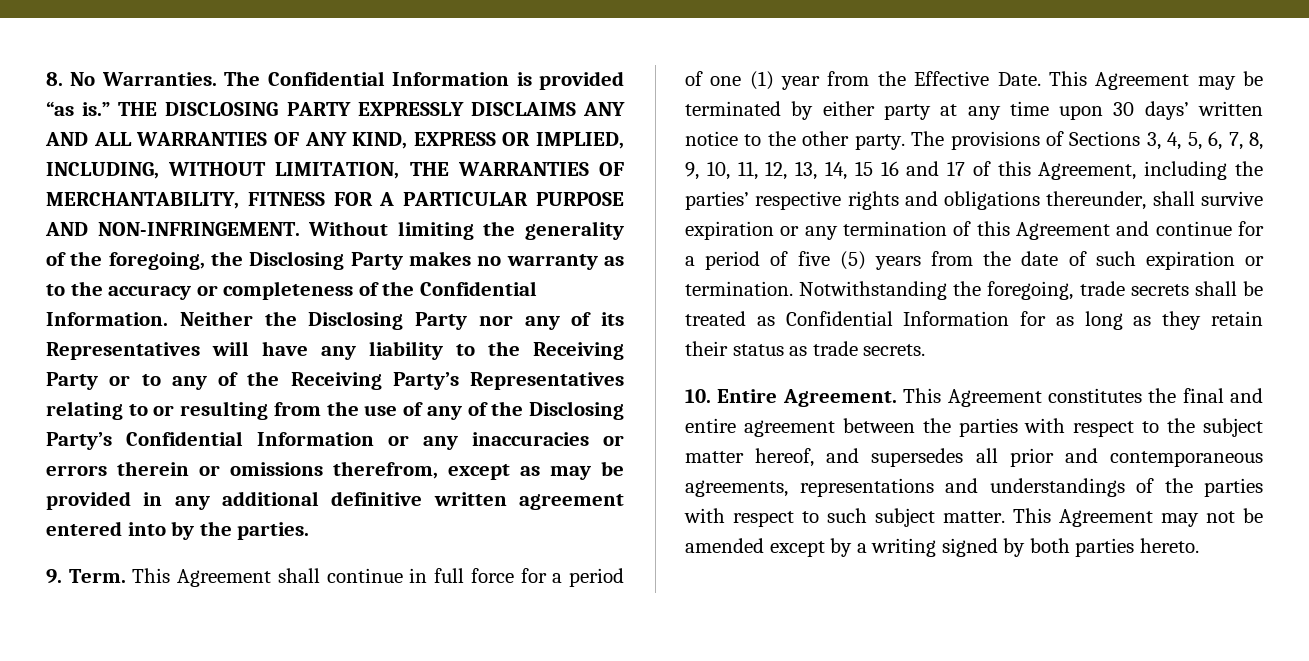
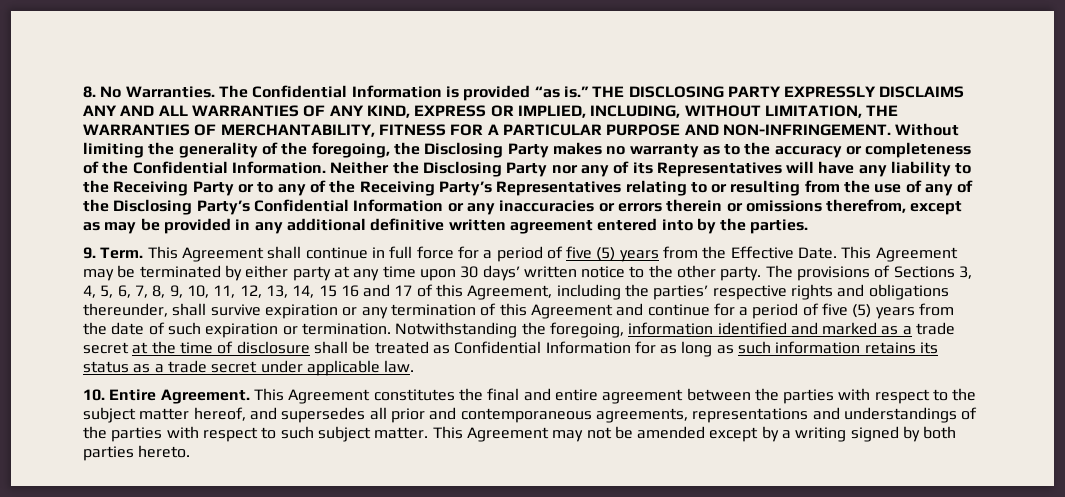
- This Agreement shall continue in full force for a period of one (1) year from the Effective Date.
+ This Agreement shall continue in full force for a period of five (5) years from the Effective Date.
- Notwithstanding the foregoing, trade secrets shall be treated as Confidential Information for as long as they retain their status as trade secrets.
+ Notwithstanding the foregoing, information identified and marked as a trade secret at the time of disclosure shall be treated as Confidential Information for as long as such information retains its status as a trade secret under applicable law.

